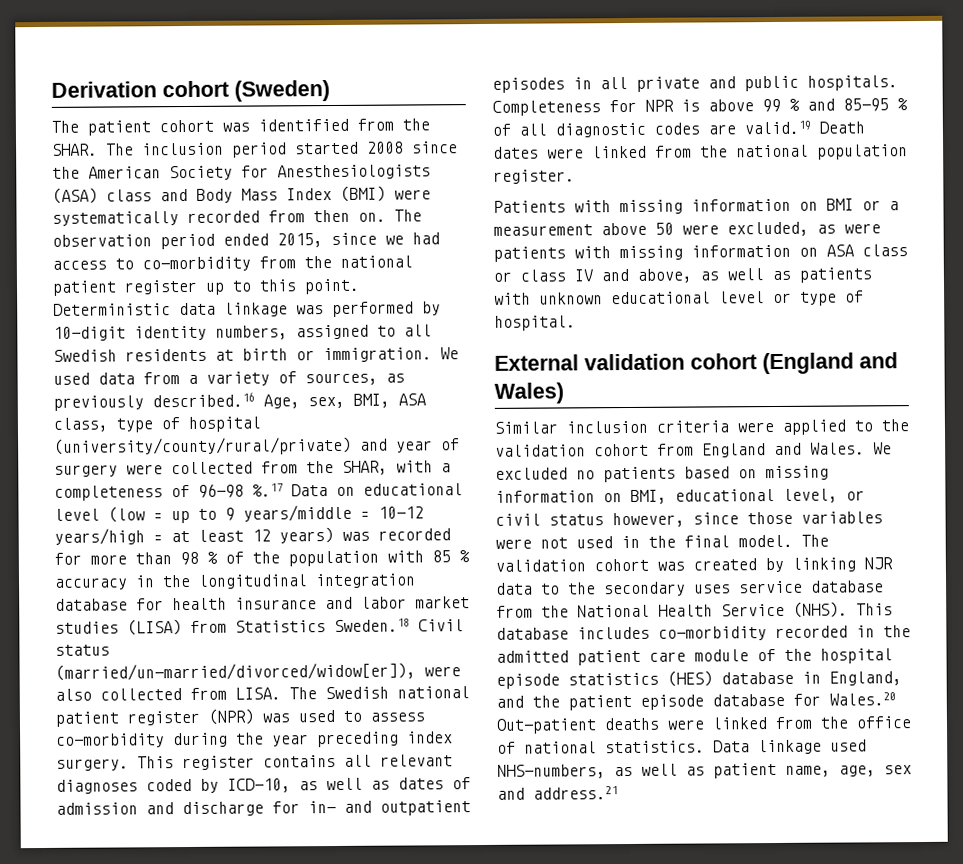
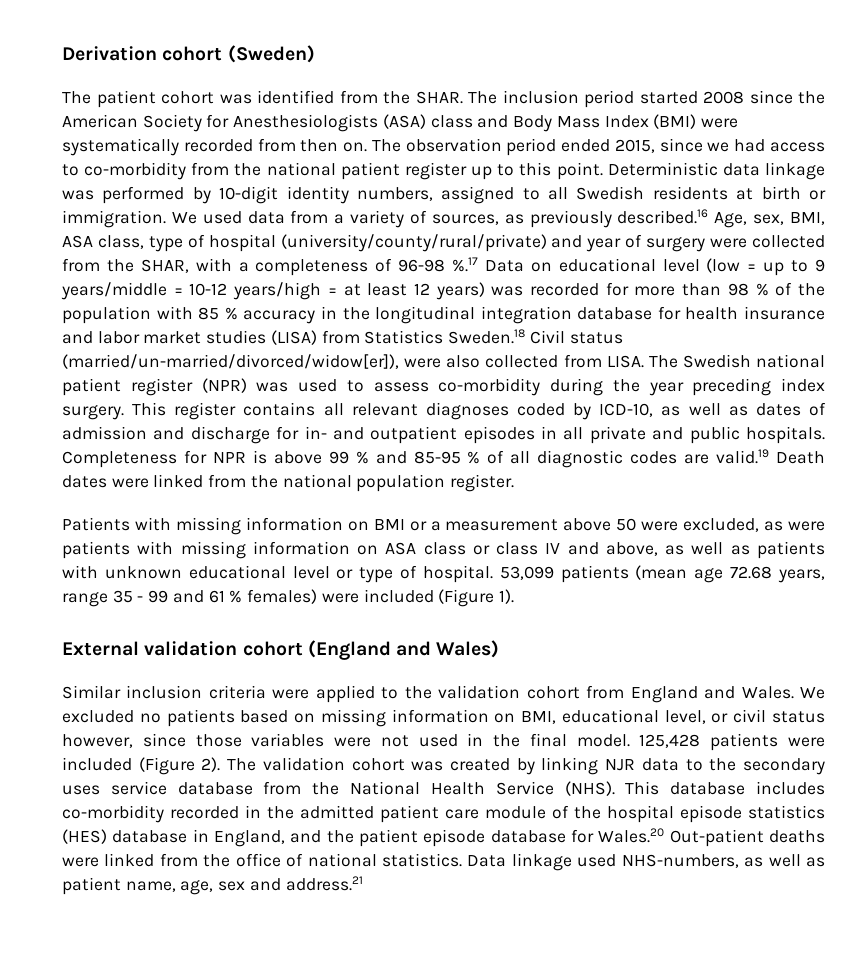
+ 53,099 patients (mean age 72.68 years, range 35 - 99 and 61 % females) were included (Figure 1).
+ 125,428 patients were included (Figure 2).

